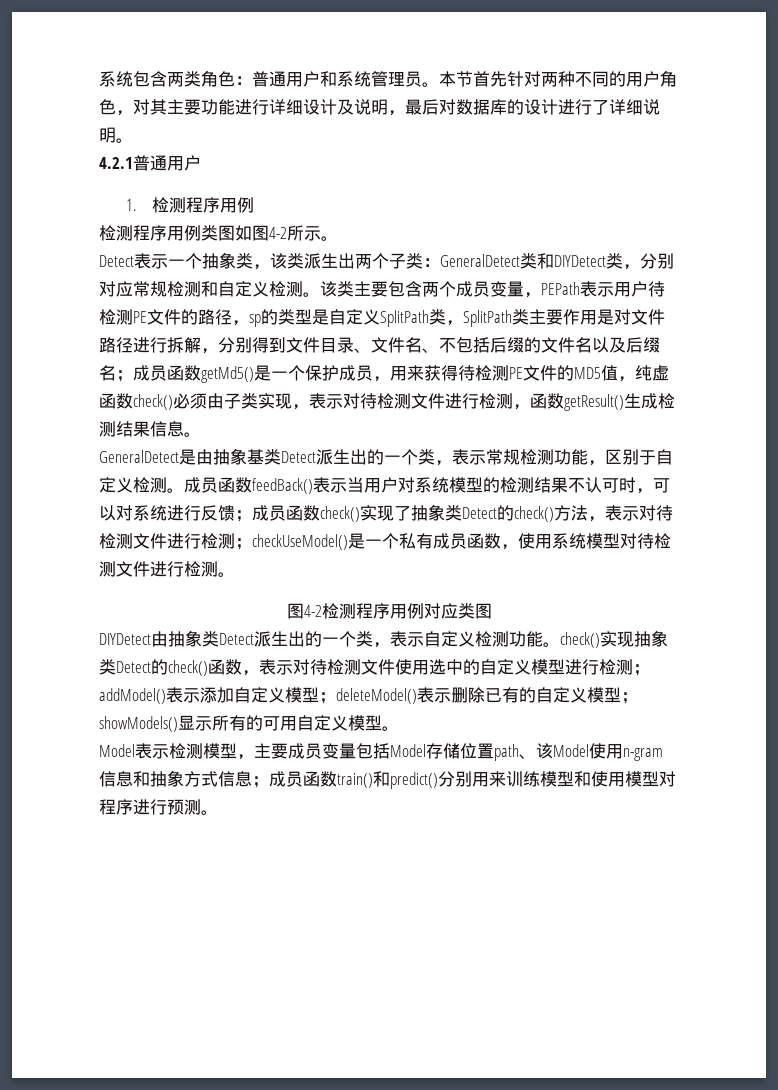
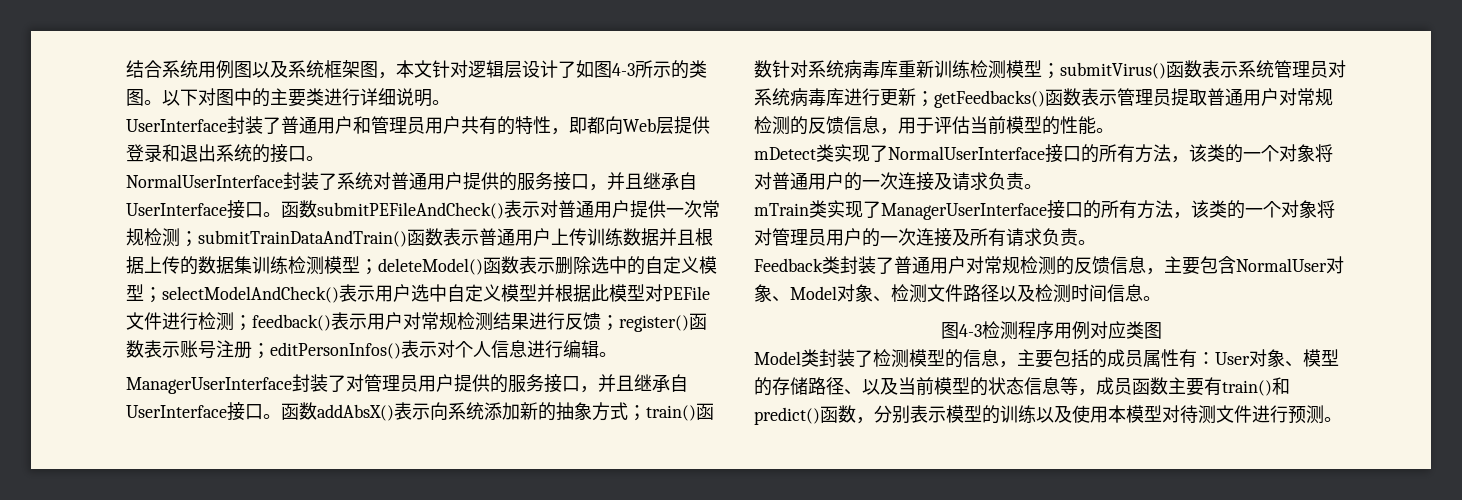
- 系统包含两类角色：普通用户和系统管理员。本节首先针对两种不同的用户角色，对其主要功能进行详细设计及说明，最后对数据库的设计进行了详细说明。
+ 结合系统用例图以及系统框架图，本文针对逻辑层设计了如图4-3所示的类图。以下对图中的主要类进行详细说明。
- 4.2.1普通用户
- 1.检测程序用例
- 检测程序用例类图如图4-2所示。
- Detect表示一个抽象类，该类派生出两个子类：GeneralDetect类和DIYDetect类，分别对应常规检测和自定义检测。该类主要包含两个成员变量，PEPath表示用户待检测PE文件的路径，sp的类型是自定义SplitPath类，SplitPath类主要作用是对文件路径进行拆解，分别得到文件目录、文件名、不包括后缀的文件名以及后缀名；成员函数getMd5()是一个保护成员，用来获得待检测PE文件的MD5值，纯虚函数check()必须由子类实现，表示对待检测文件进行检测，函数getResult()生成检测结果信息。
- GeneralDetect是由抽象基类Detect派生出的一个类，表示常规检测功能，区别于自定义检测。成员函数feedBack()表示当用户对系统模型的检测结果不认可时，可以对系统进行反馈；成员函数check()实现了抽象类Detect的check()方法，表示对待检测文件进行检测；checkUseModel()是一个私有成员函数，使用系统模型对待检测文件进行检测。
+ UserInterface封装了普通用户和管理员用户共有的特性，即都向Web层提供登录和退出系统的接口。
+ NormalUserInterface封装了系统对普通用户提供的服务接口，并且继承自UserInterface接口。函数submitPEFileAndCheck()表示对普通用户提供一次常规检测；submitTrainDataAndTrain()函数表示普通用户上传训练数据并且根据上传的数据集训练检测模型；deleteModel()函数表示删除选中的自定义模型；selectModelAndCheck()表示用户选中自定义模型并根据此模型对PEFile文件进行检测；feedback()表示用户对常规检测结果进行反馈；register()函数表示账号注册；editPersonInfos()表示对个人信息进行编辑。
+ ManagerUserInterface封装了对管理员用户提供的服务接口，并且继承自UserInterface接口。函数addAbsX()表示向系统添加新的抽象方式；train()函数针对系统病毒库重新训练检测模型；submitVirus()函数表示系统管理员对系统病毒库进行更新；getFeedbacks()函数表示管理员提取普通用户对常规检测的反馈信息，用于评估当前模型的性能。
+ mDetect类实现了NormalUserInterface接口的所有方法，该类的一个对象将对普通用户的一次连接及请求负责。
+ mTrain类实现了ManagerUserInterface接口的所有方法，该类的一个对象将对管理员用户的一次连接及所有请求负责。
+ Feedback类封装了普通用户对常规检测的反馈信息，主要包含NormalUser对象、Model对象、检测文件路径以及检测时间信息。
- 图4-2检测程序用例对应类图
+ 图4-3检测程序用例对应类图
- DIYDetect由抽象类Detect派生出的一个类，表示自定义检测功能。check()实现抽象类Detect的check()函数，表示对待检测文件使用选中的自定义模型进行检测；addModel()表示添加自定义模型；deleteModel()表示删除已有的自定义模型；showModels()显示所有的可用自定义模型。
- Model表示检测模型，主要成员变量包括Model存储位置path、该Model使用n-gram信息和抽象方式信息；成员函数train()和predict()分别用来训练模型和使用模型对程序进行预测。
+ Model类封装了检测模型的信息，主要包括的成员属性有：User对象、模型的存储路径、以及当前模型的状态信息等，成员函数主要有train()和predict()函数，分别表示模型的训练以及使用本模型对待测文件进行预测。

